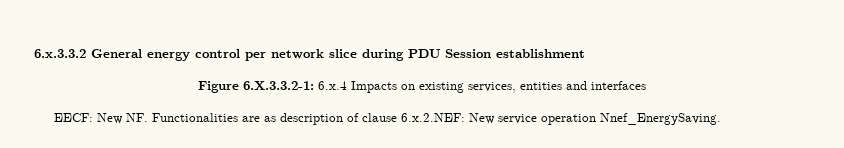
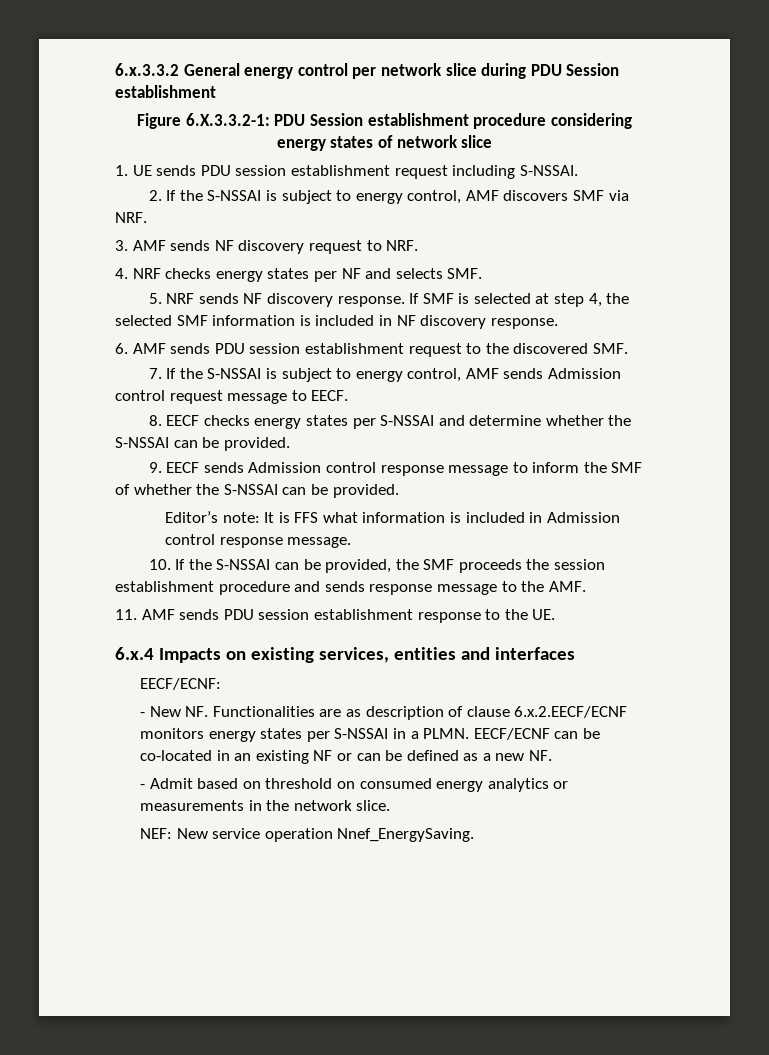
- Figure 6.X.3.3.2-1: 6.x.4 Impacts on existing services, entities and interfaces
+ Figure 6.X.3.3.2-1: PDU Session establishment procedure considering energy states of network slice
+ 1. UE sends PDU session establishment request including S-NSSAI.
+ 2. If the S-NSSAI is subject to energy control, AMF discovers SMF via NRF.
+ 3. AMF sends NF discovery request to NRF.
+ 4. NRF checks energy states per NF and selects SMF.
+ 5. NRF sends NF discovery response. If SMF is selected at step 4, the selected SMF information is included in NF discovery response.
+ 6. AMF sends PDU session establishment request to the discovered SMF.
+ 7. If the S-NSSAI is subject to energy control, AMF sends Admission control request message to EECF.
+ 8. EECF checks energy states per S-NSSAI and determine whether the S-NSSAI can be provided.
+ 9. EECF sends Admission control response message to inform the SMF of whether the S-NSSAI can be provided.
+ Editor’s note: It is FFS what information is included in Admission control response message.
+ 10. If the S-NSSAI can be provided, the SMF proceeds the session establishment procedure and sends response message to the AMF.
+ 11. AMF sends PDU session establishment response to the UE.
+ 6.x.4 Impacts on existing services, entities and interfaces
- EECF: New NF. Functionalities are as description of clause 6.x.2.NEF: New service operation Nnef_EnergySaving.
+ EECF/ECNF:
+ - New NF. Functionalities are as description of clause 6.x.2.EECF/ECNF monitors energy states per S-NSSAI in a PLMN. EECF/ECNF can be co-located in an existing NF or can be defined as a new NF.
+ - Admit based on threshold on consumed energy analytics or measurements in the network slice.
+ NEF: New service operation Nnef_EnergySaving.

